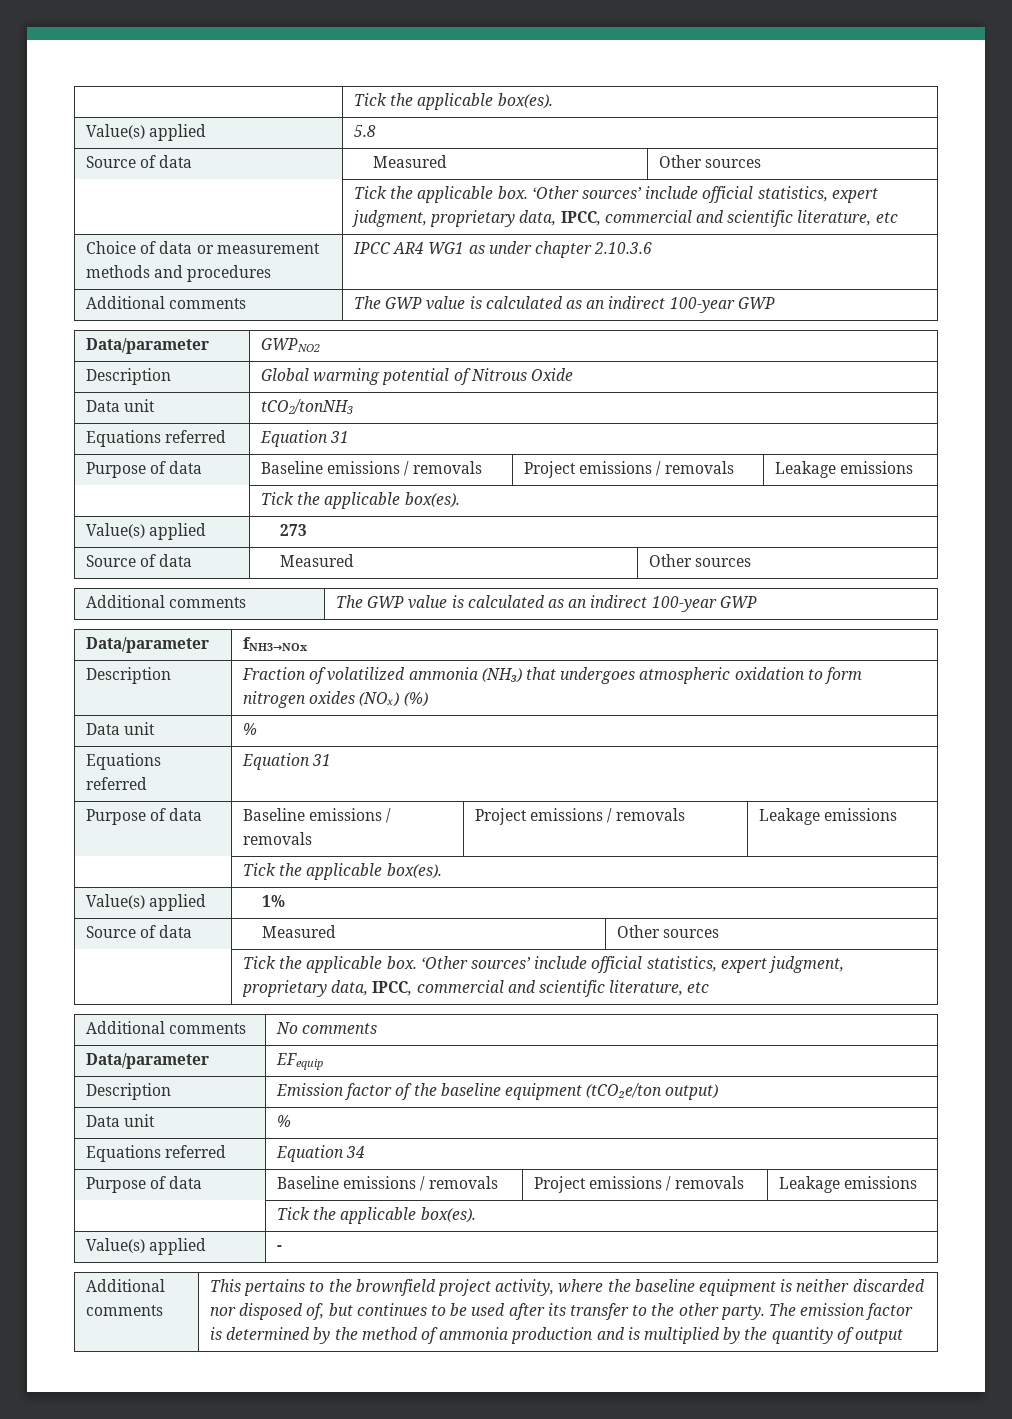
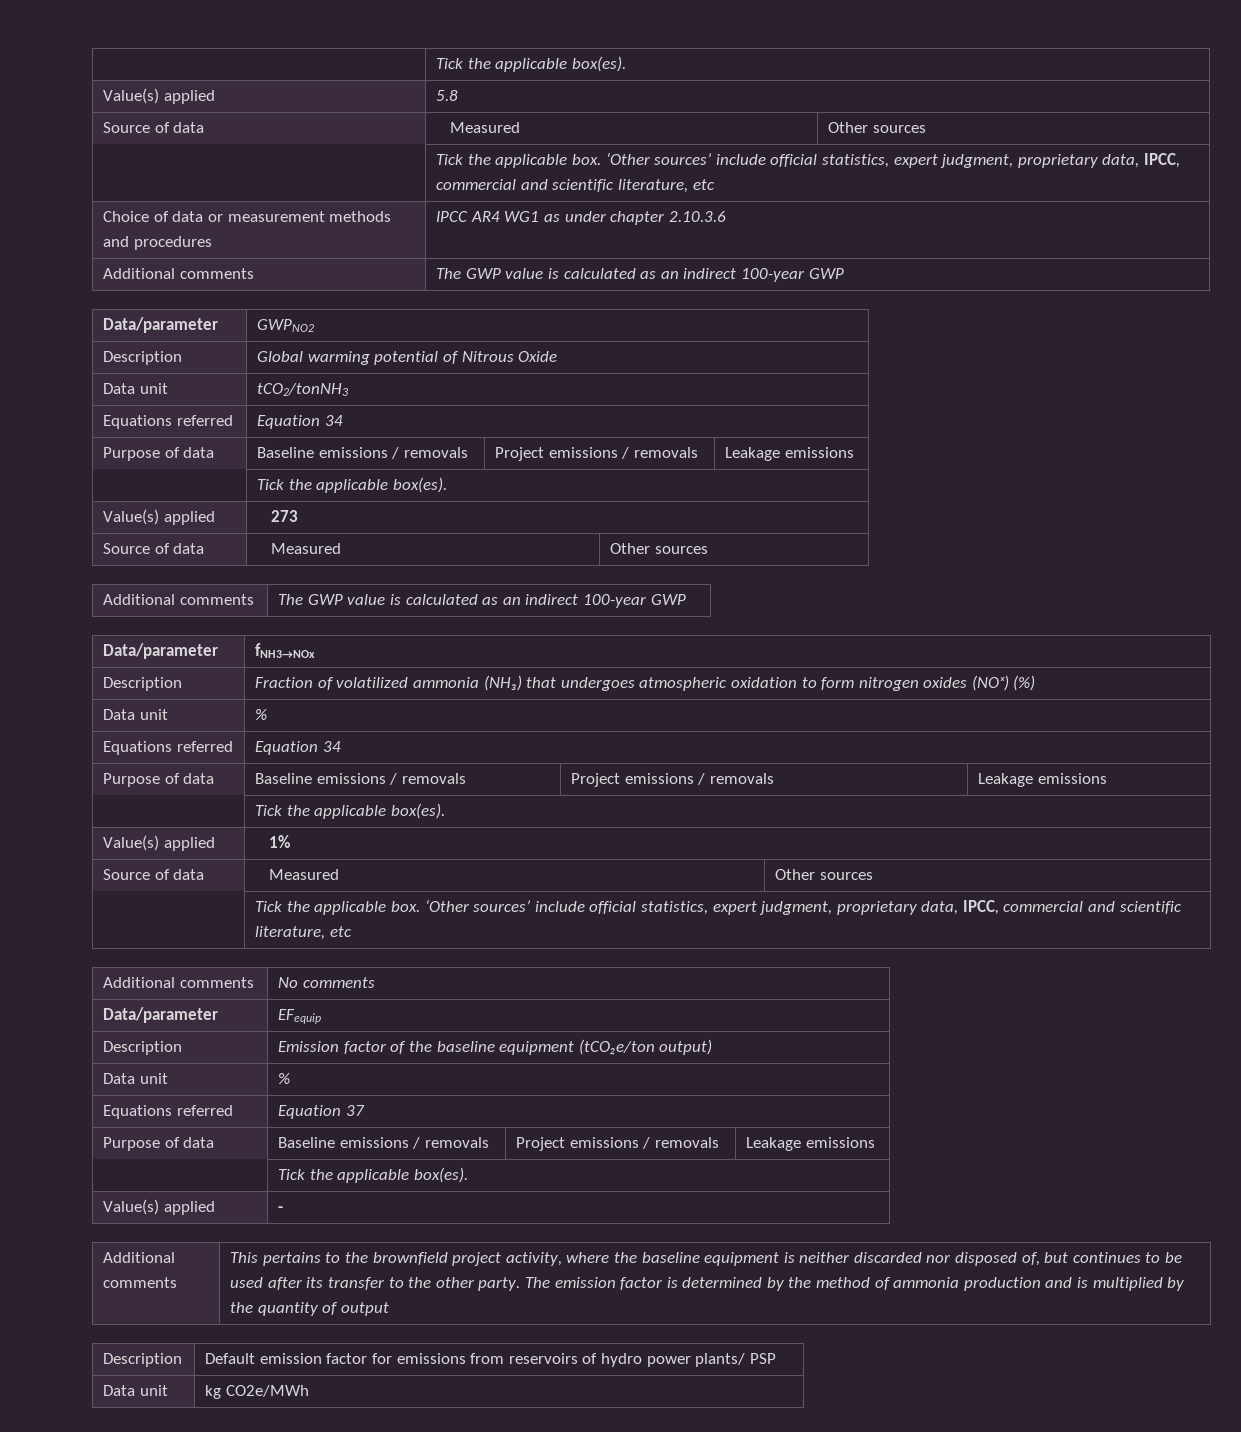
  Data unit | tCO2/tonNH3
- Equations referred | Equation 31
+ Equations referred | Equation 34
  Description | Fraction of volatilized ammonia (NH₃) that undergoes atmospheric oxidation to form nitrogen oxides (NOₓ) (%)
  Data unit | %
- Equations referred | Equation 31
+ Equations referred | Equation 34
- Equations referred | Equation 34
+ Equations referred | Equation 37
+ Description | Default emission factor for emissions from reservoirs of hydro power plants/ PSP
+ Data unit | kg CO2e/MWh

